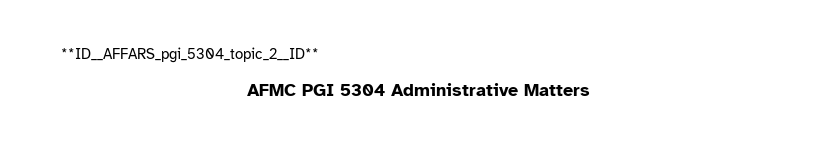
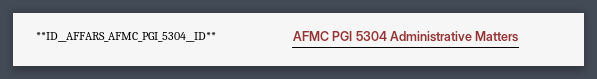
- **ID__AFFARS_pgi_5304_topic_2__ID**
+ **ID__AFFARS_AFMC_PGI_5304__ID**

